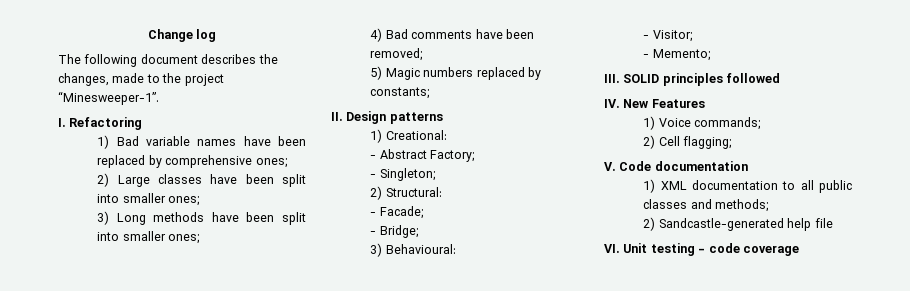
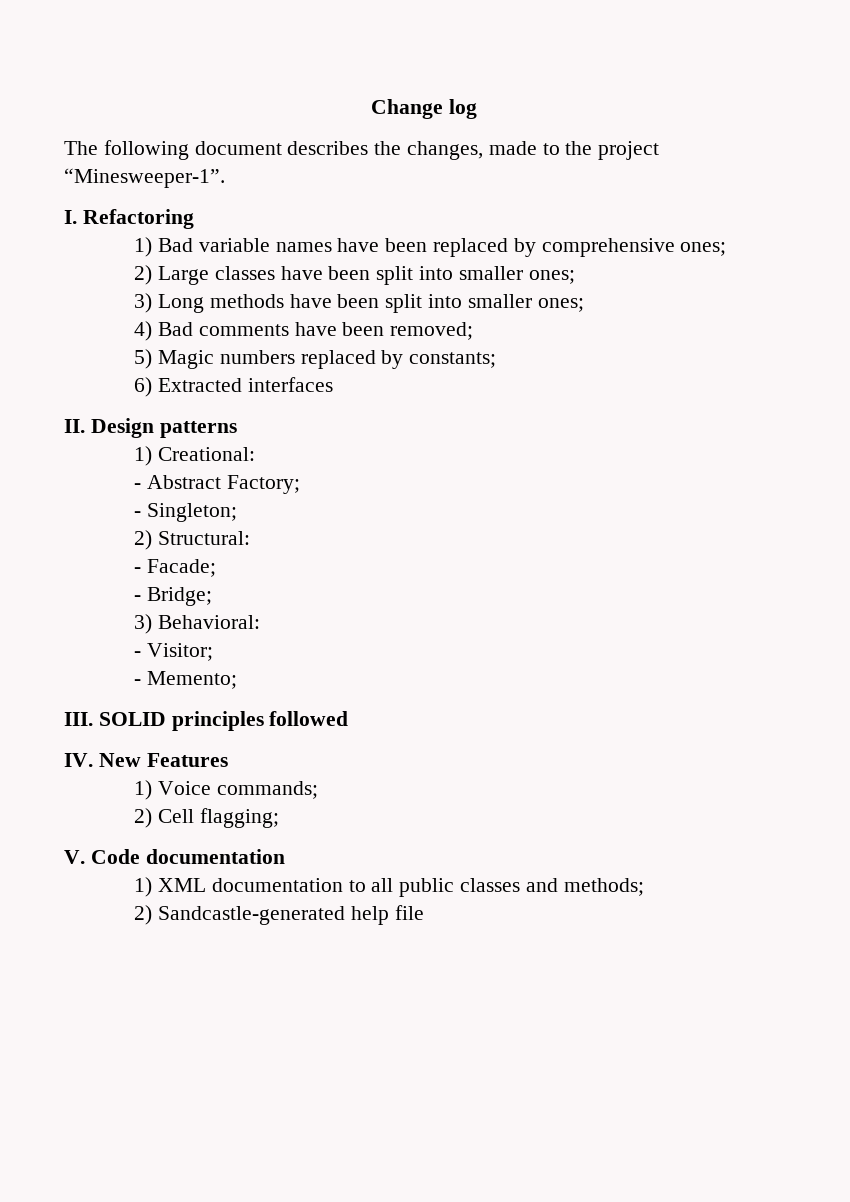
+ 6) Extracted interfaces
- 3) Behavioural:
+ 3) Behavioral:
- VI. Unit testing - code coverage

